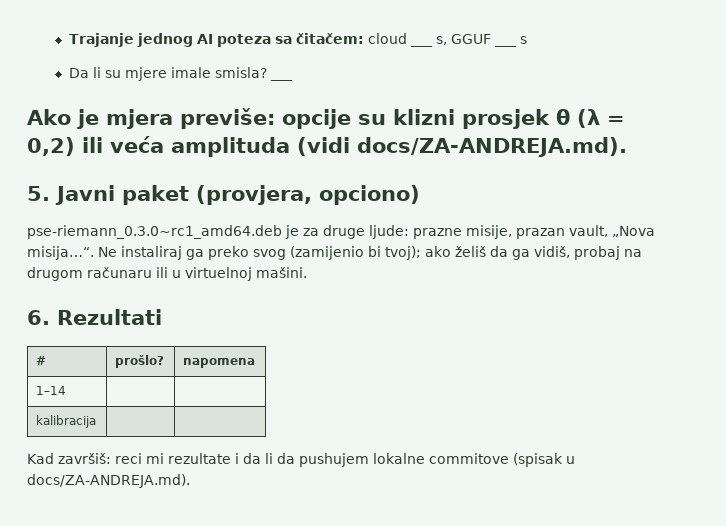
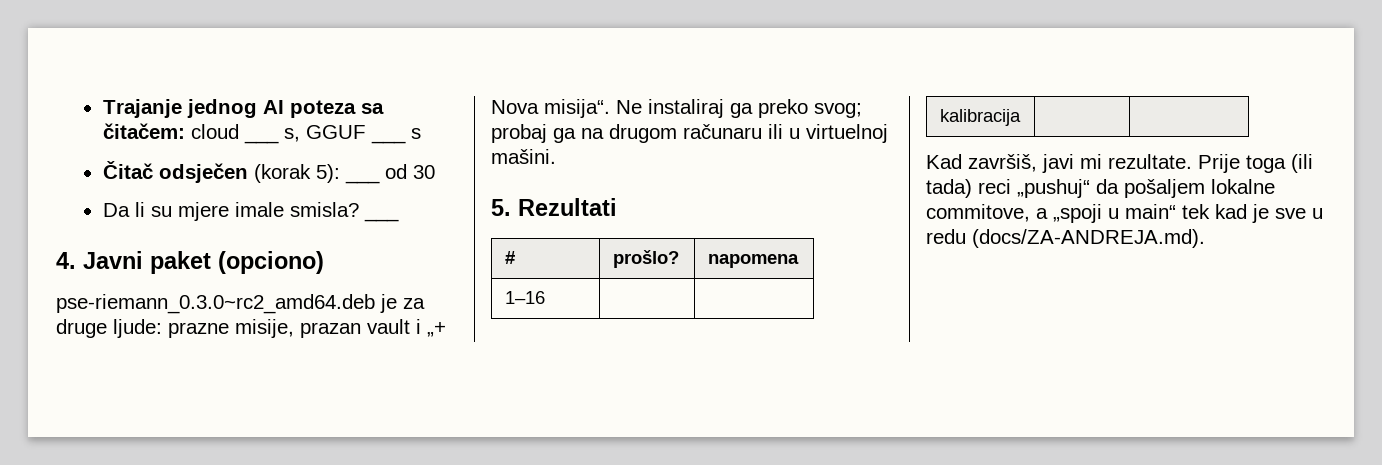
+ Čitač odsječen (korak 5): ___ od 30
- Ako je mjera previše: opcije su klizni prosjek θ (λ = 0,2) ili veća amplituda (vidi docs/ZA-ANDREJA.md).
- 5. Javni paket (provjera, opciono)
- pse-riemann_0.3.0~rc1_amd64.deb je za druge ljude: prazne misije, prazan vault, „Nova misija…“. Ne instaliraj ga preko svog (zamijenio bi tvoj); ako želiš da ga vidiš, probaj na drugom računaru ili u virtuelnoj mašini.
+ 4. Javni paket (opciono)
+ pse-riemann_0.3.0~rc2_amd64.deb je za druge ljude: prazne misije, prazan vault i „+ Nova misija“. Ne instaliraj ga preko svog; probaj ga na drugom računaru ili u virtuelnoj mašini.
- 6. Rezultati
+ 5. Rezultati
- 1–14 | |
+ 1–16 | |
- Kad završiš: reci mi rezultate i da li da pushujem lokalne commitove (spisak u docs/ZA-ANDREJA.md).
+ Kad završiš, javi mi rezultate. Prije toga (ili tada) reci „pushuj“ da pošaljem lokalne commitove, a „spoji u main“ tek kad je sve u redu (docs/ZA-ANDREJA.md).

